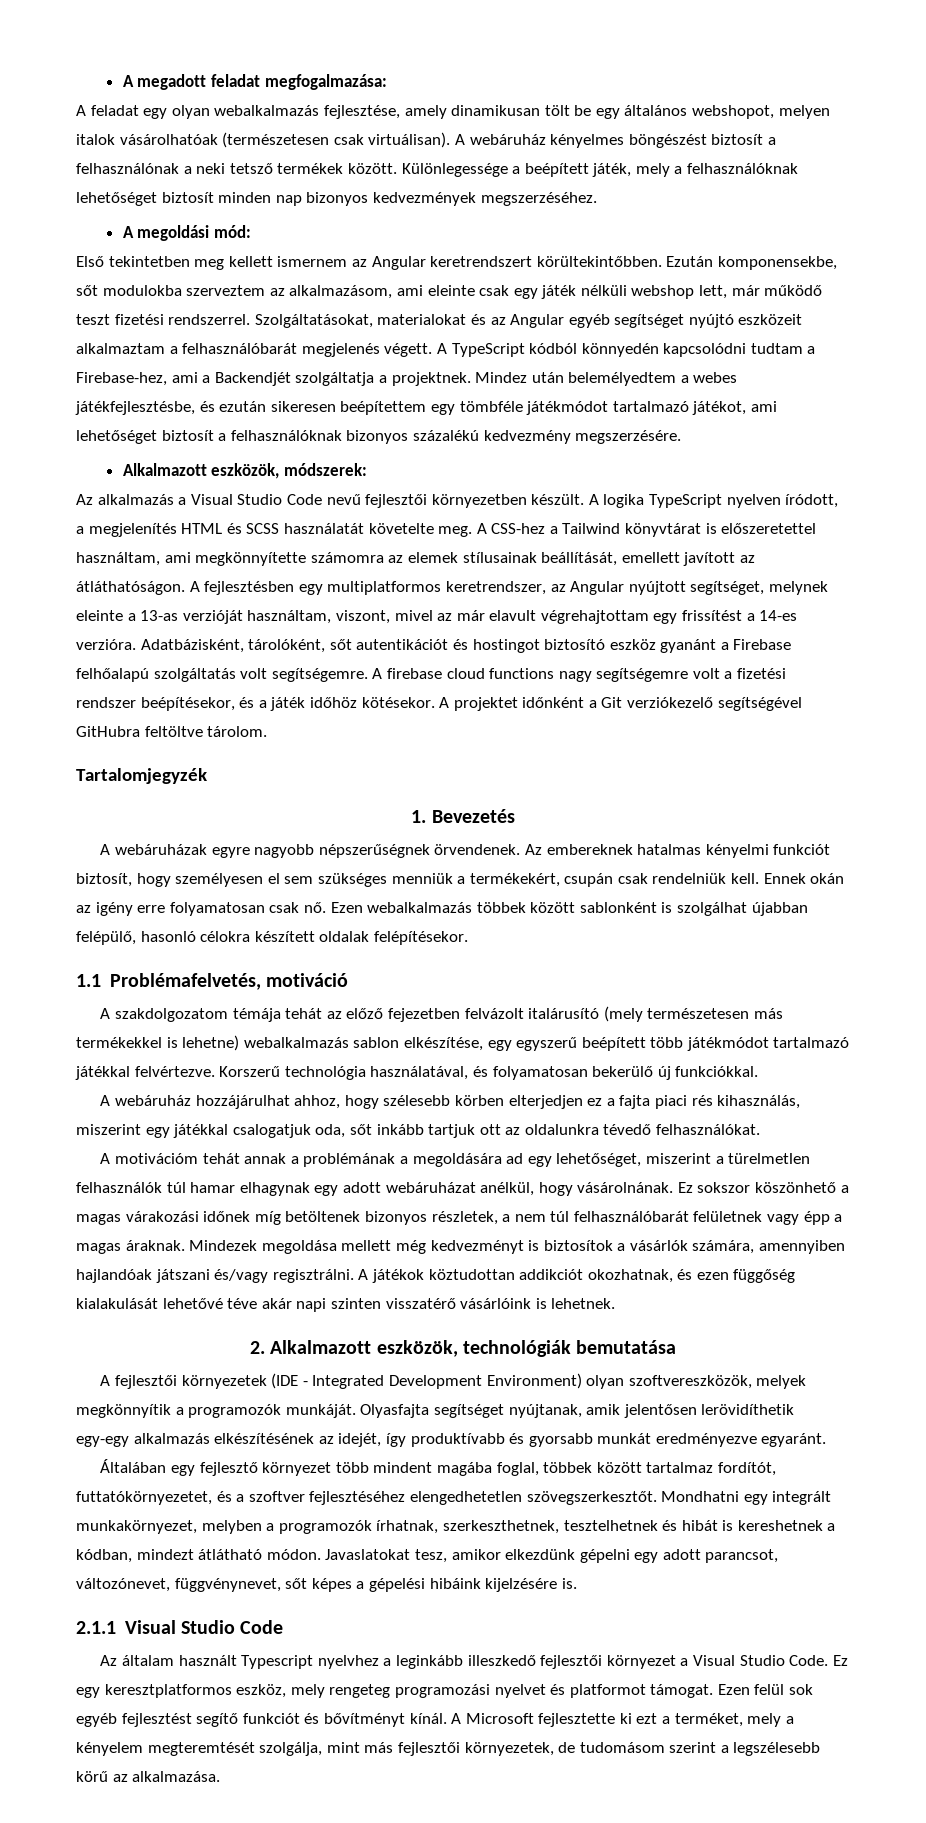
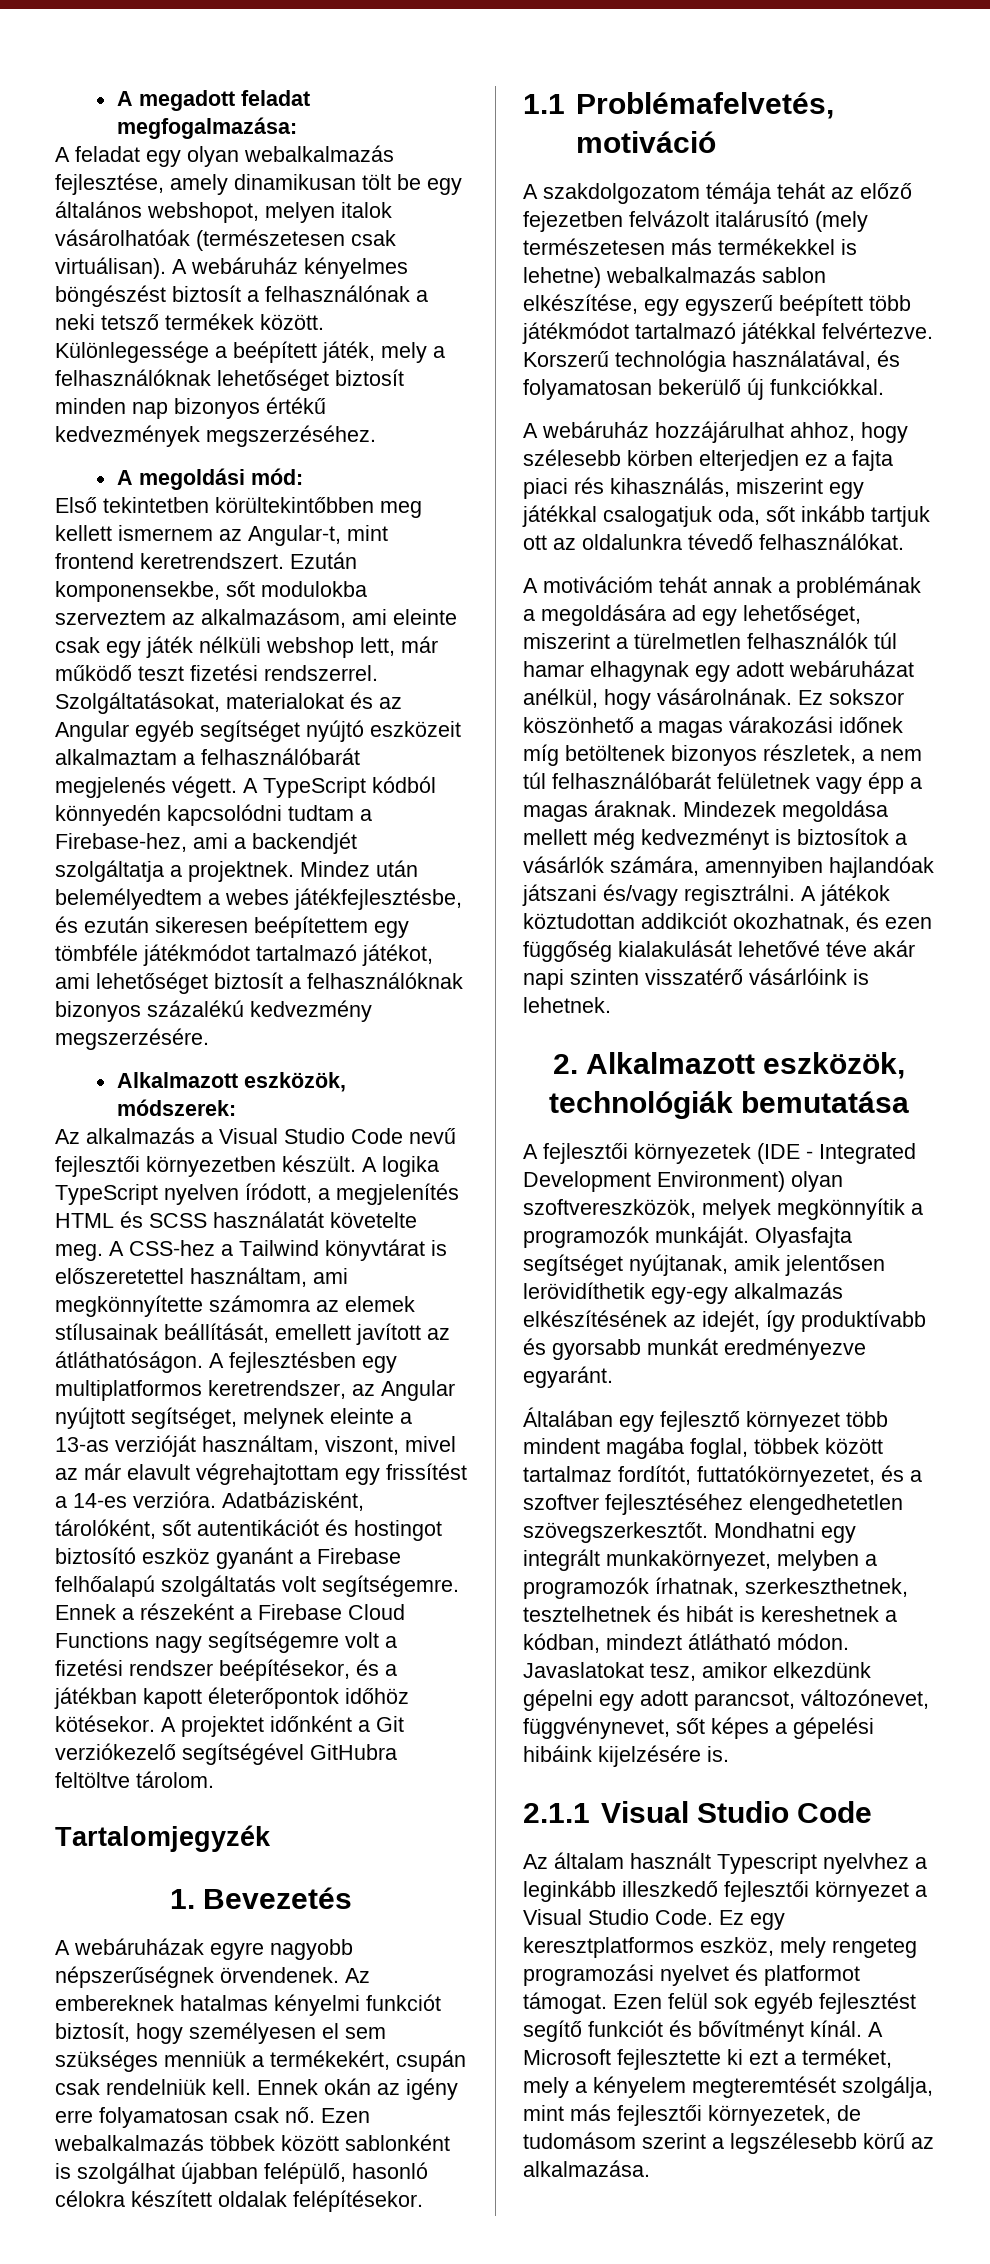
- Különlegessége a beépített játék, mely a felhasználóknak lehetőséget biztosít minden nap bizonyos kedvezmények megszerzéséhez.
+ Különlegessége a beépített játék, mely a felhasználóknak lehetőséget biztosít minden nap bizonyos értékű kedvezmények megszerzéséhez.
- Első tekintetben meg kellett ismernem az Angular keretrendszert körültekintőbben.
+ Első tekintetben körültekintőbben meg kellett ismernem az Angular-t, mint frontend keretrendszert.
- A TypeScript kódból könnyedén kapcsolódni tudtam a Firebase-hez, ami a Backendjét szolgáltatja a projektnek.
+ A TypeScript kódból könnyedén kapcsolódni tudtam a Firebase-hez, ami a backendjét szolgáltatja a projektnek.
- A firebase cloud functions nagy segítségemre volt a fizetési rendszer beépítésekor, és a játék időhöz kötésekor.
+ Ennek a részeként a Firebase Cloud Functions nagy segítségemre volt a fizetési rendszer beépítésekor, és a játékban kapott életerőpontok időhöz kötésekor.

